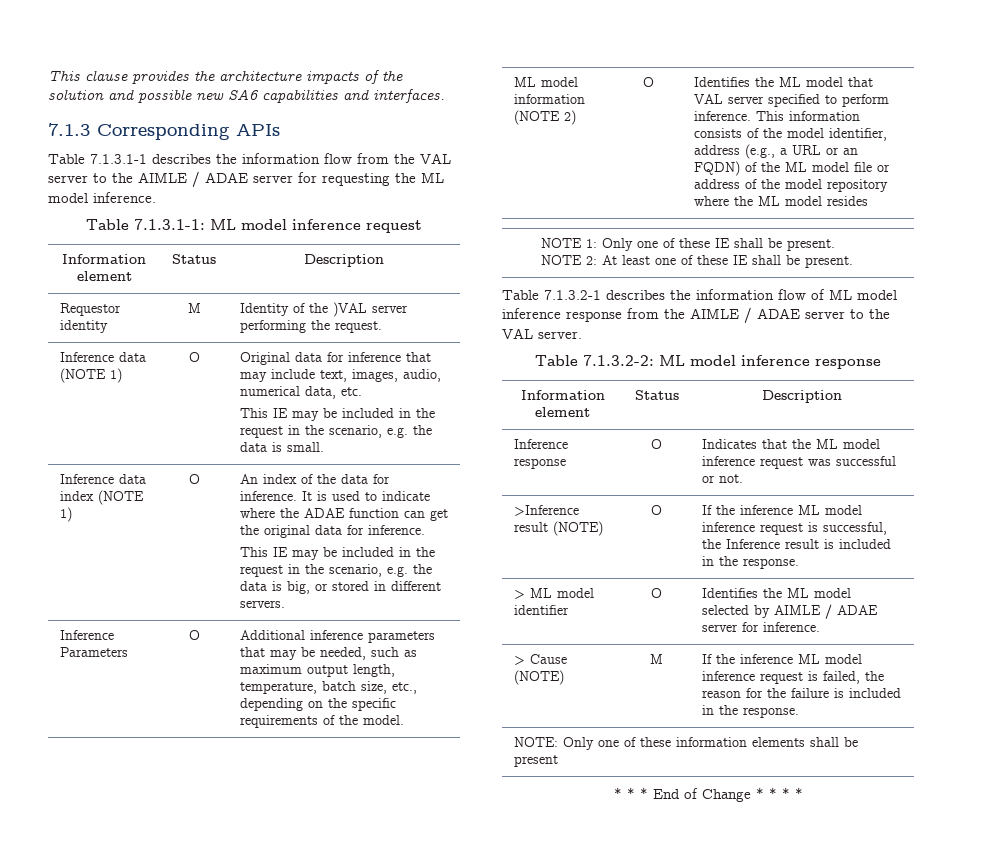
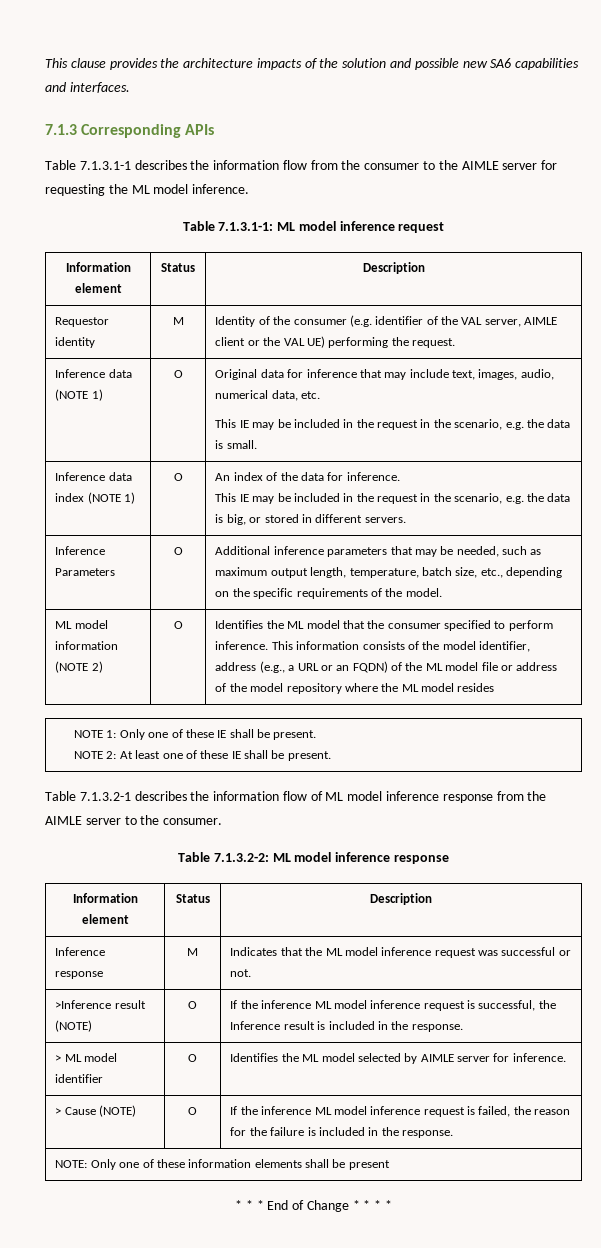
- Table 7.1.3.1-1 describes the information flow from the VAL server to the AIMLE / ADAE server for requesting the ML model inference.
+ Table 7.1.3.1-1 describes the information flow from the consumer to the AIMLE server for requesting the ML model inference.
- Requestor identity | M | Identity of the )VAL server performing the request.
+ Requestor identity | M | Identity of the consumer (e.g. identifier of the VAL server, AIMLE client or the VAL UE) performing the request.
- It is used to indicate where the ADAE function can get the original data for inference.
- Identifies the ML model that VAL server specified to perform inference.
+ Identifies the ML model that the consumer specified to perform inference.
- Table 7.1.3.2-1 describes the information flow of ML model inference response from the AIMLE / ADAE server to the VAL server.
+ Table 7.1.3.2-1 describes the information flow of ML model inference response from the AIMLE server to the consumer.
- Inference response | O | Indicates that the ML model inference request was successful or not.
+ Inference response | M | Indicates that the ML model inference request was successful or not.
- > ML model identifier | O | Identifies the ML model selected by AIMLE / ADAE server for inference.
+ > ML model identifier | O | Identifies the ML model selected by AIMLE server for inference.
- > Cause (NOTE) | M | If the inference ML model inference request is failed, the reason for the failure is included in the response.
+ > Cause (NOTE) | O | If the inference ML model inference request is failed, the reason for the failure is included in the response.

